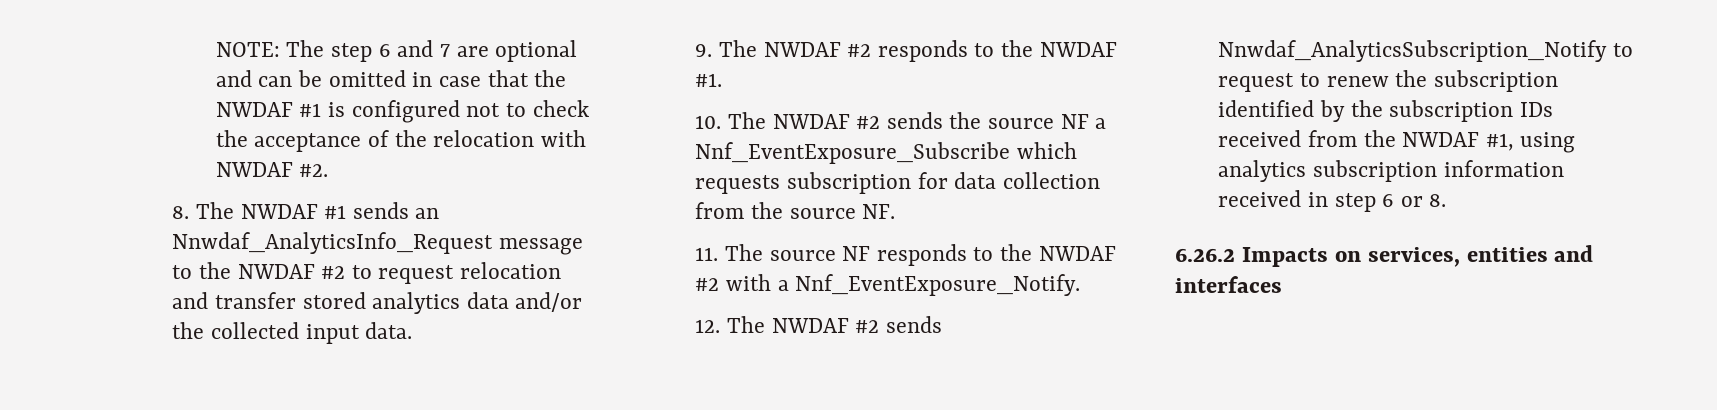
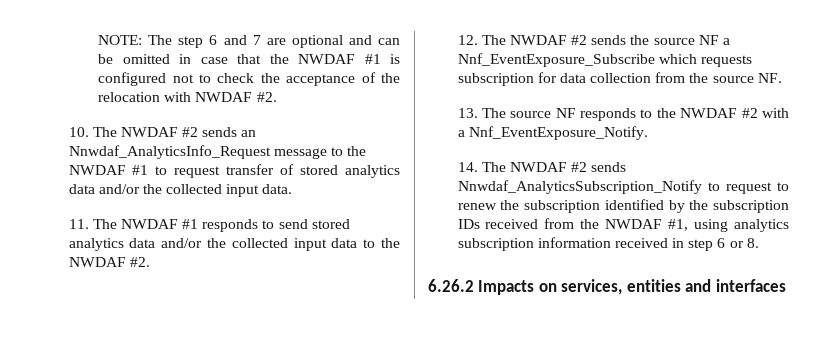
- 8. The NWDAF #1 sends an Nnwdaf_AnalyticsInfo_Request message to the NWDAF #2 to request relocation and transfer stored analytics data and/or the collected input data.
+ 10. The NWDAF #2 sends an Nnwdaf_AnalyticsInfo_Request message to the NWDAF #1 to request transfer of stored analytics data and/or the collected input data.
- 9. The NWDAF #2 responds to the NWDAF #1.
- 10. The NWDAF #2 sends the source NF a Nnf_EventExposure_Subscribe which requests subscription for data collection from the source NF.
+ 11. The NWDAF #1 responds to send stored analytics data and/or the collected input data to the NWDAF #2.
+ 12. The NWDAF #2 sends the source NF a Nnf_EventExposure_Subscribe which requests subscription for data collection from the source NF.
- 11. The source NF responds to the NWDAF #2 with a Nnf_EventExposure_Notify.
+ 13. The source NF responds to the NWDAF #2 with a Nnf_EventExposure_Notify.
- 12. The NWDAF #2 sends Nnwdaf_AnalyticsSubscription_Notify to request to renew the subscription identified by the subscription IDs received from the NWDAF #1, using analytics subscription information received in step 6 or 8.
+ 14. The NWDAF #2 sends Nnwdaf_AnalyticsSubscription_Notify to request to renew the subscription identified by the subscription IDs received from the NWDAF #1, using analytics subscription information received in step 6 or 8.

